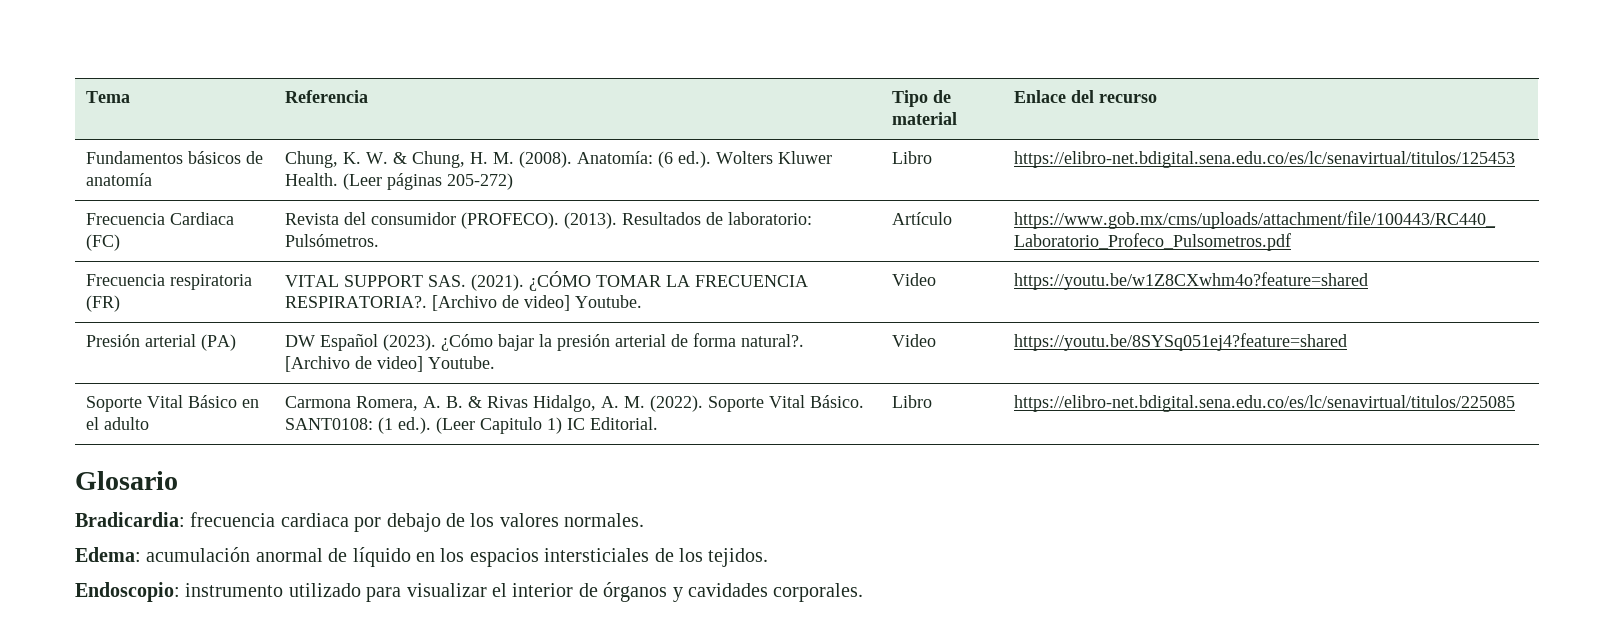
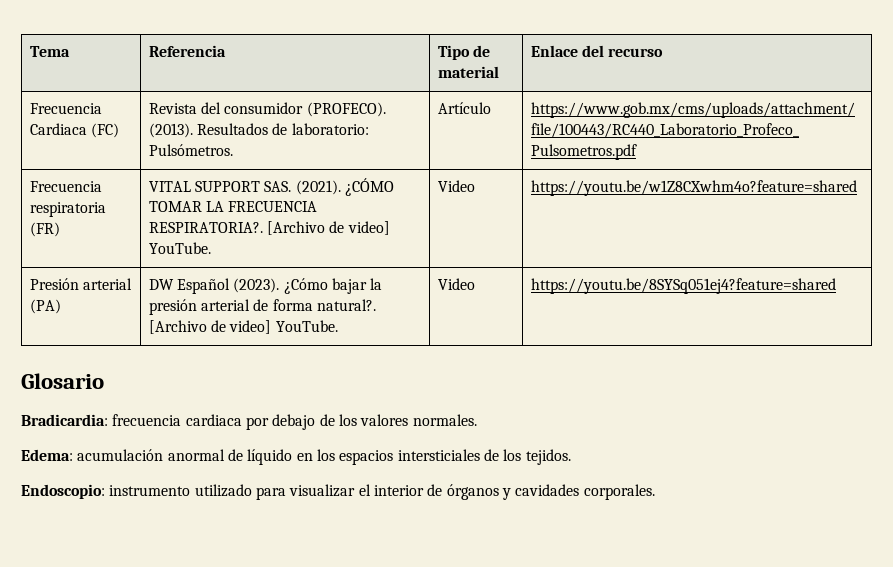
- Fundamentos básicos de anatomía | Chung, K. W. & Chung, H. M. (2008). Anatomía: (6 ed.). Wolters Kluwer Health. (Leer páginas 205-272) | Libro | https://elibro-net.bdigital.sena.edu.co/es/lc/senavirtual/titulos/125453
- Frecuencia respiratoria (FR) | VITAL SUPPORT SAS. (2021). ¿CÓMO TOMAR LA FRECUENCIA RESPIRATORIA?. [Archivo de video] Youtube. | Video | https://youtu.be/w1Z8CXwhm4o?feature=shared
+ Frecuencia respiratoria (FR) | VITAL SUPPORT SAS. (2021). ¿CÓMO TOMAR LA FRECUENCIA RESPIRATORIA?. [Archivo de video] YouTube. | Video | https://youtu.be/w1Z8CXwhm4o?feature=shared
- Presión arterial (PA) | DW Español (2023). ¿Cómo bajar la presión arterial de forma natural?. [Archivo de video] Youtube. | Video | https://youtu.be/8SYSq051ej4?feature=shared
+ Presión arterial (PA) | DW Español (2023). ¿Cómo bajar la presión arterial de forma natural?. [Archivo de video] YouTube. | Video | https://youtu.be/8SYSq051ej4?feature=shared
- Soporte Vital Básico en el adulto | Carmona Romera, A. B. & Rivas Hidalgo, A. M. (2022). Soporte Vital Básico. SANT0108: (1 ed.). (Leer Capitulo 1) IC Editorial. | Libro | https://elibro-net.bdigital.sena.edu.co/es/lc/senavirtual/titulos/225085

